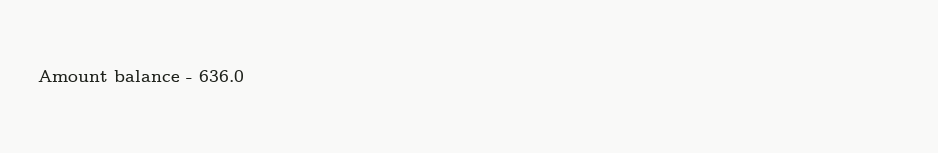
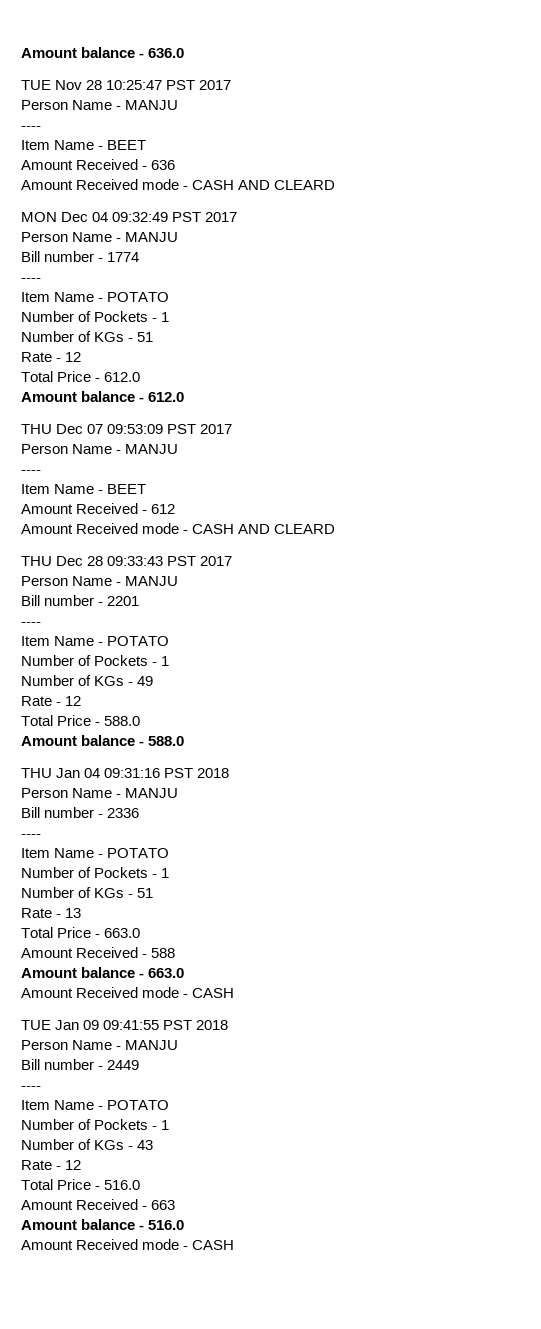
+ TUE Nov 28 10:25:47 PST 2017
+ Person Name - MANJU
+ ----
+ Item Name - BEET
+ Amount Received - 636
+ Amount Received mode - CASH AND CLEARD
+ MON Dec 04 09:32:49 PST 2017
+ Person Name - MANJU
+ Bill number - 1774
+ ----
+ Item Name - POTATO
+ Number of Pockets - 1
+ Number of KGs - 51
+ Rate - 12
+ Total Price - 612.0
+ Amount balance - 612.0
+ THU Dec 07 09:53:09 PST 2017
+ Person Name - MANJU
+ ----
+ Item Name - BEET
+ Amount Received - 612
+ Amount Received mode - CASH AND CLEARD
+ THU Dec 28 09:33:43 PST 2017
+ Person Name - MANJU
+ Bill number - 2201
+ ----
+ Item Name - POTATO
+ Number of Pockets - 1
+ Number of KGs - 49
+ Rate - 12
+ Total Price - 588.0
+ Amount balance - 588.0
+ THU Jan 04 09:31:16 PST 2018
+ Person Name - MANJU
+ Bill number - 2336
+ ----
+ Item Name - POTATO
+ Number of Pockets - 1
+ Number of KGs - 51
+ Rate - 13
+ Total Price - 663.0
+ Amount Received - 588
+ Amount balance - 663.0
+ Amount Received mode - CASH
+ TUE Jan 09 09:41:55 PST 2018
+ Person Name - MANJU
+ Bill number - 2449
+ ----
+ Item Name - POTATO
+ Number of Pockets - 1
+ Number of KGs - 43
+ Rate - 12
+ Total Price - 516.0
+ Amount Received - 663
+ Amount balance - 516.0
+ Amount Received mode - CASH

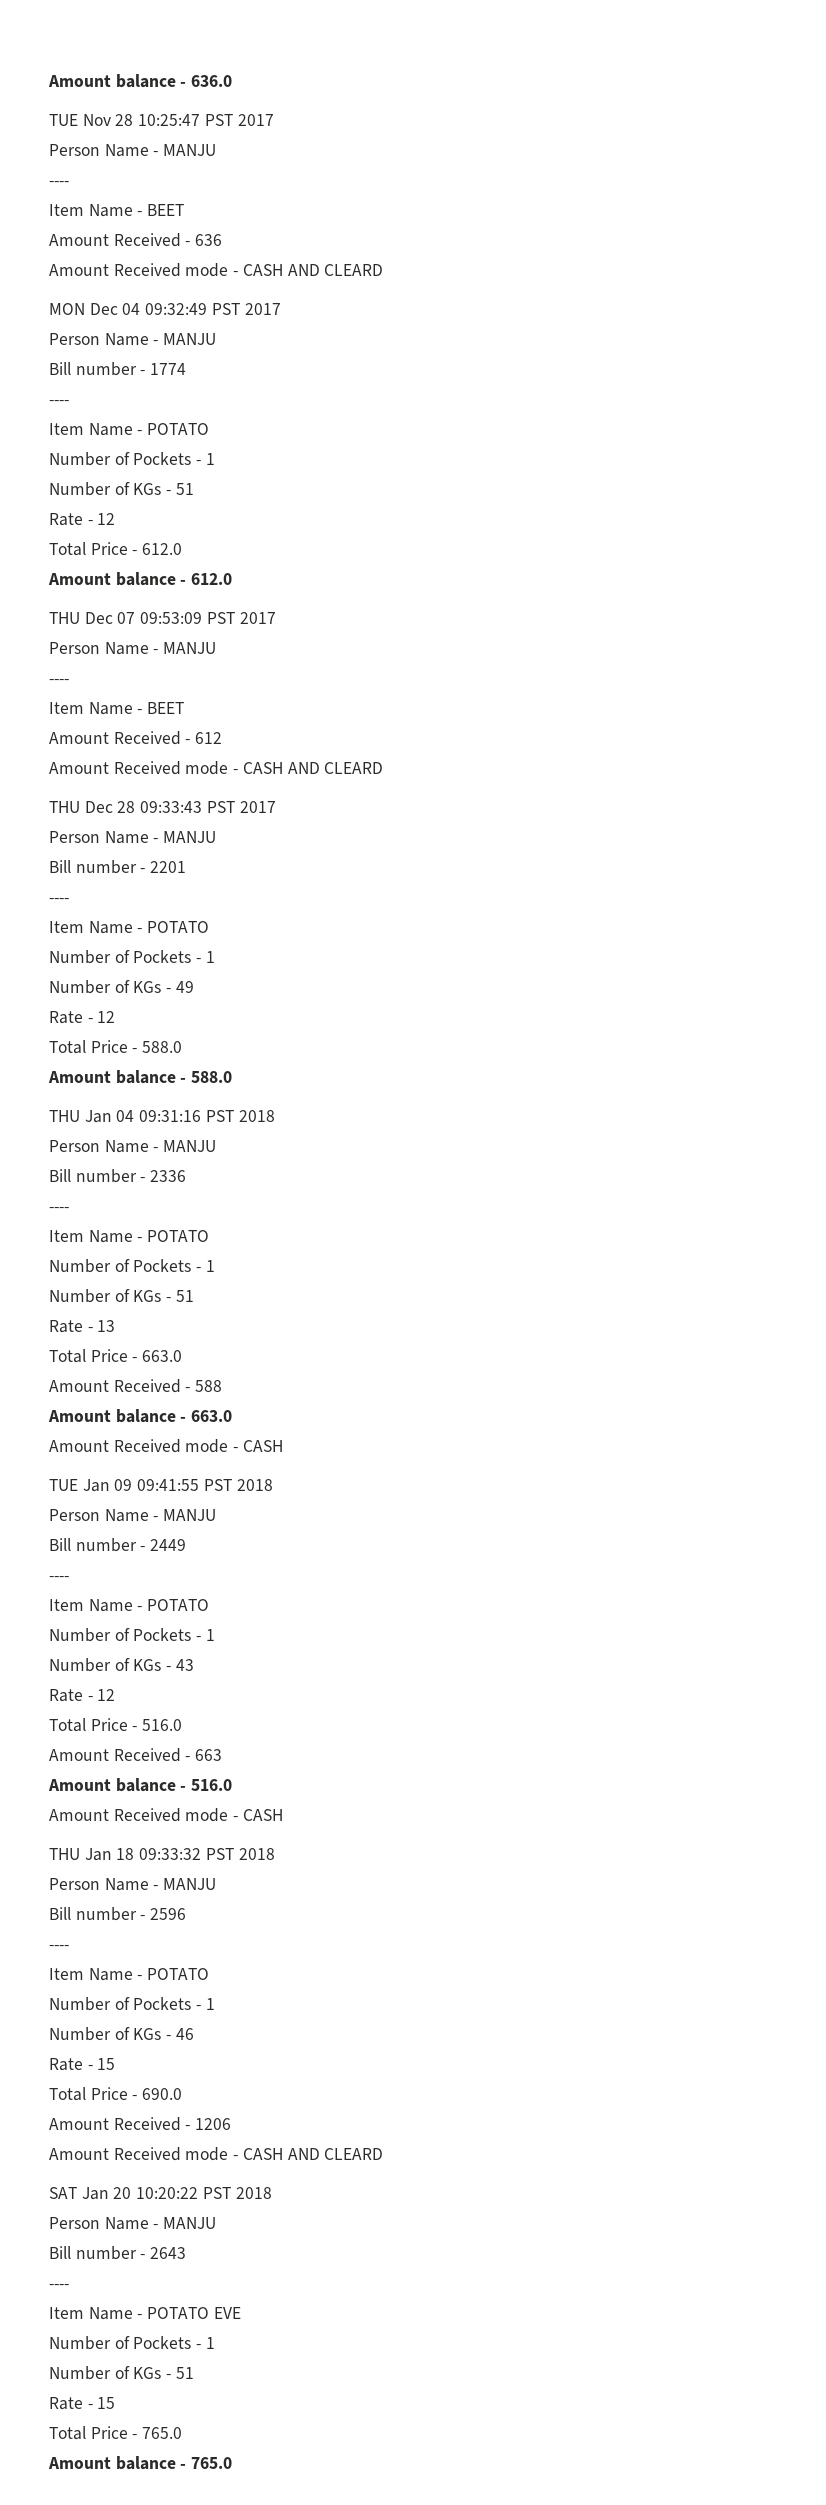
+ THU Jan 18 09:33:32 PST 2018
+ Person Name - MANJU
+ Bill number - 2596
+ ----
+ Item Name - POTATO
+ Number of Pockets - 1
+ Number of KGs - 46
+ Rate - 15
+ Total Price - 690.0
+ Amount Received - 1206
+ Amount Received mode - CASH AND CLEARD
+ SAT Jan 20 10:20:22 PST 2018
+ Person Name - MANJU
+ Bill number - 2643
+ ----
+ Item Name - POTATO EVE
+ Number of Pockets - 1
+ Number of KGs - 51
+ Rate - 15
+ Total Price - 765.0
+ Amount balance - 765.0

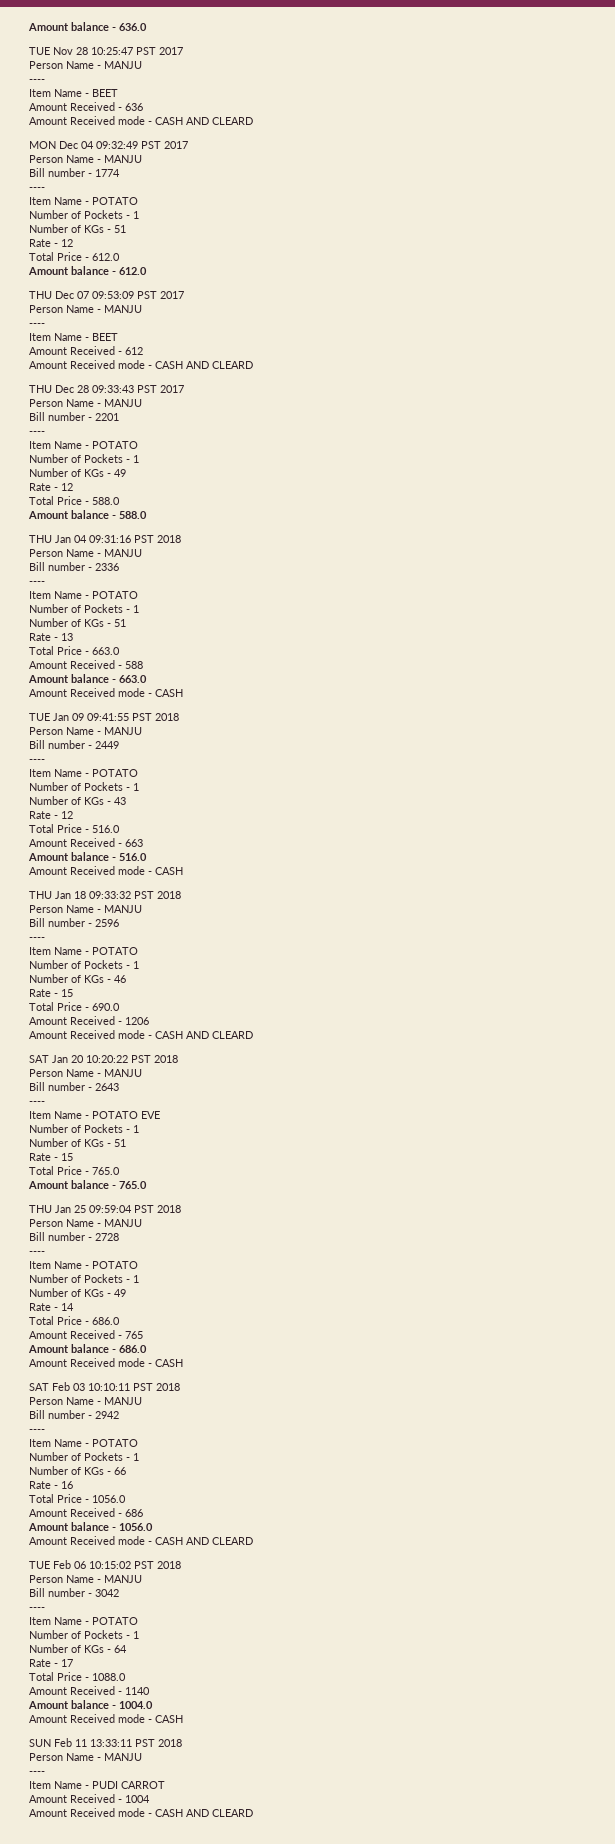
+ THU Jan 25 09:59:04 PST 2018
+ Person Name - MANJU
+ Bill number - 2728
+ ----
+ Item Name - POTATO
+ Number of Pockets - 1
+ Number of KGs - 49
+ Rate - 14
+ Total Price - 686.0
+ Amount Received - 765
+ Amount balance - 686.0
+ Amount Received mode - CASH
+ SAT Feb 03 10:10:11 PST 2018
+ Person Name - MANJU
+ Bill number - 2942
+ ----
+ Item Name - POTATO
+ Number of Pockets - 1
+ Number of KGs - 66
+ Rate - 16
+ Total Price - 1056.0
+ Amount Received - 686
+ Amount balance - 1056.0
+ Amount Received mode - CASH AND CLEARD
+ TUE Feb 06 10:15:02 PST 2018
+ Person Name - MANJU
+ Bill number - 3042
+ ----
+ Item Name - POTATO
+ Number of Pockets - 1
+ Number of KGs - 64
+ Rate - 17
+ Total Price - 1088.0
+ Amount Received - 1140
+ Amount balance - 1004.0
+ Amount Received mode - CASH
+ SUN Feb 11 13:33:11 PST 2018
+ Person Name - MANJU
+ ----
+ Item Name - PUDI CARROT
+ Amount Received - 1004
+ Amount Received mode - CASH AND CLEARD

